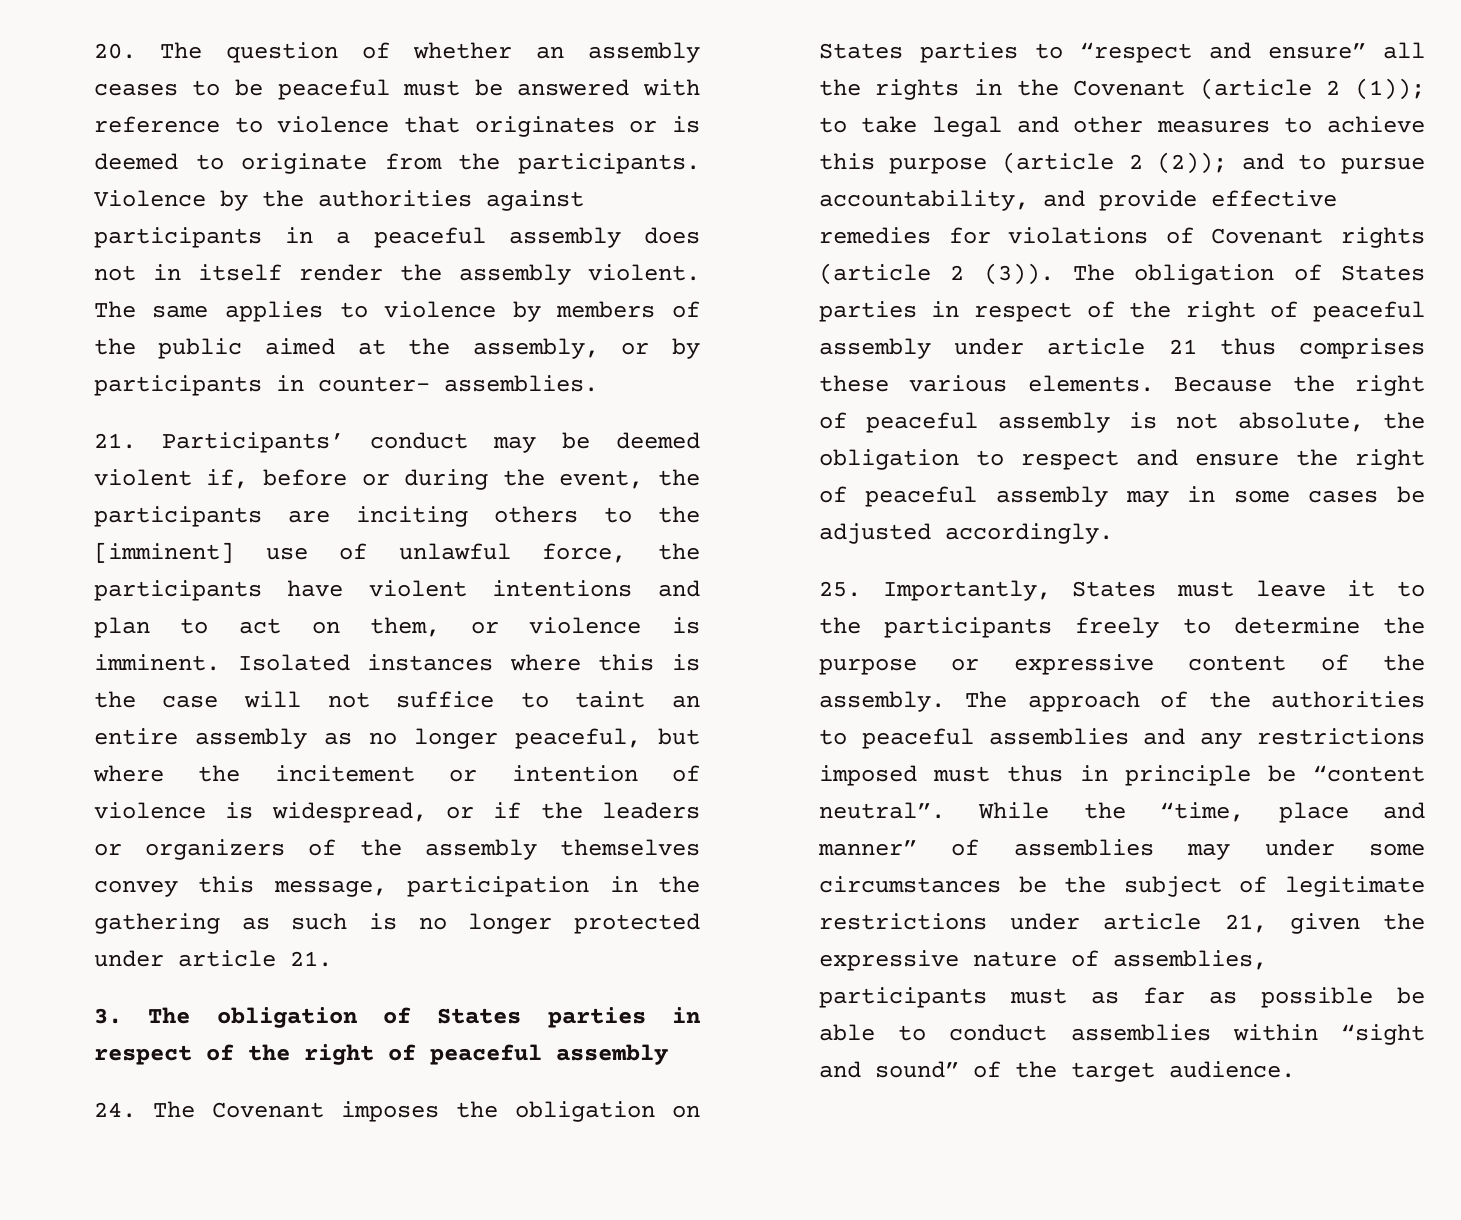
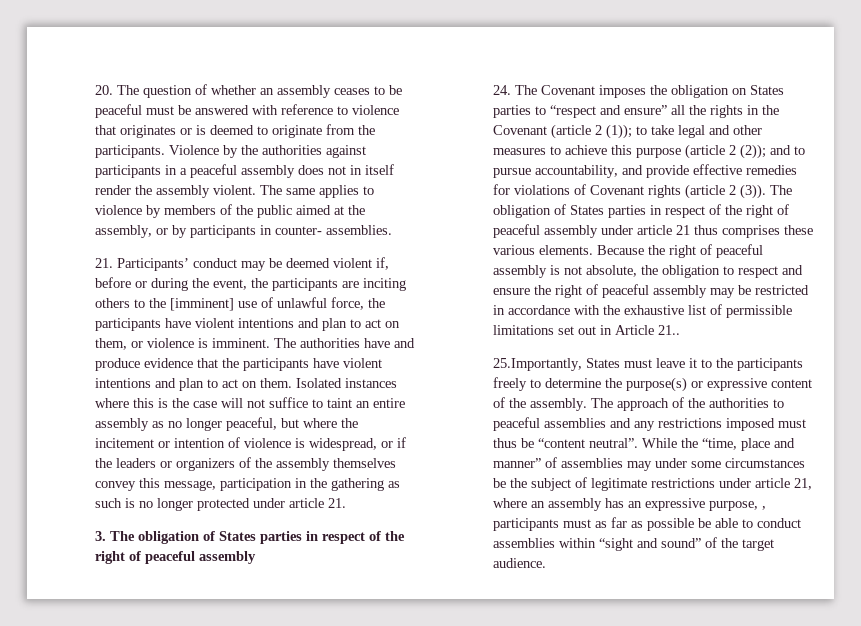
+ The authorities have and produce evidence that the participants have violent intentions and plan to act on them.
- Because the right of peaceful assembly is not absolute, the obligation to respect and ensure the right of peaceful assembly may in some cases be adjusted accordingly.
- 25. Importantly, States must leave it to the participants freely to determine the purpose or expressive content of the assembly.
+ Because the right of peaceful assembly is not absolute, the obligation to respect and ensure the right of peaceful assembly may be restricted in accordance with the exhaustive list of permissible limitations set out in Article 21..
+ 25.Importantly, States must leave it to the participants freely to determine the purpose(s) or expressive content of the assembly.
- The approach of the authorities to peaceful assemblies and any restrictions imposed must thus in principle be “content neutral”.
+ The approach of the authorities to peaceful assemblies and any restrictions imposed must thus be “content neutral”.
- While the “time, place and manner” of assemblies may under some circumstances be the subject of legitimate restrictions under article 21, given the expressive nature of assemblies, participants must as far as possible be able to conduct assemblies within “sight and sound” of the target audience.
+ While the “time, place and manner” of assemblies may under some circumstances be the subject of legitimate restrictions under article 21, where an assembly has an expressive purpose, , participants must as far as possible be able to conduct assemblies within “sight and sound” of the target audience.

